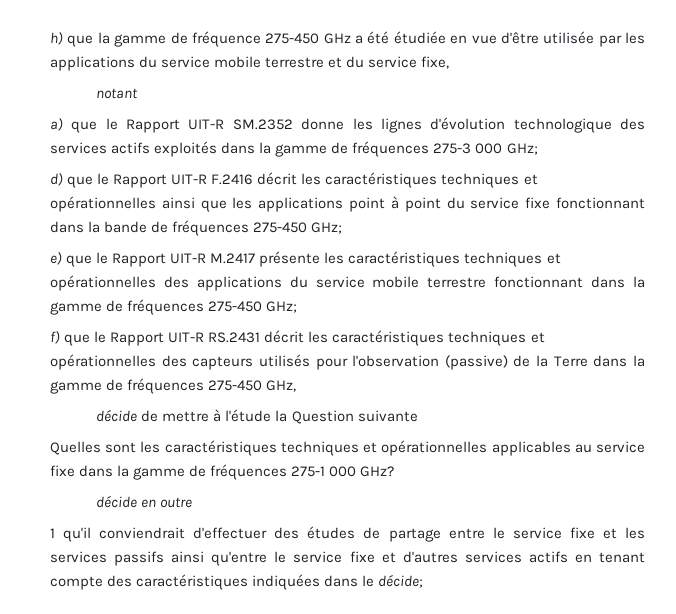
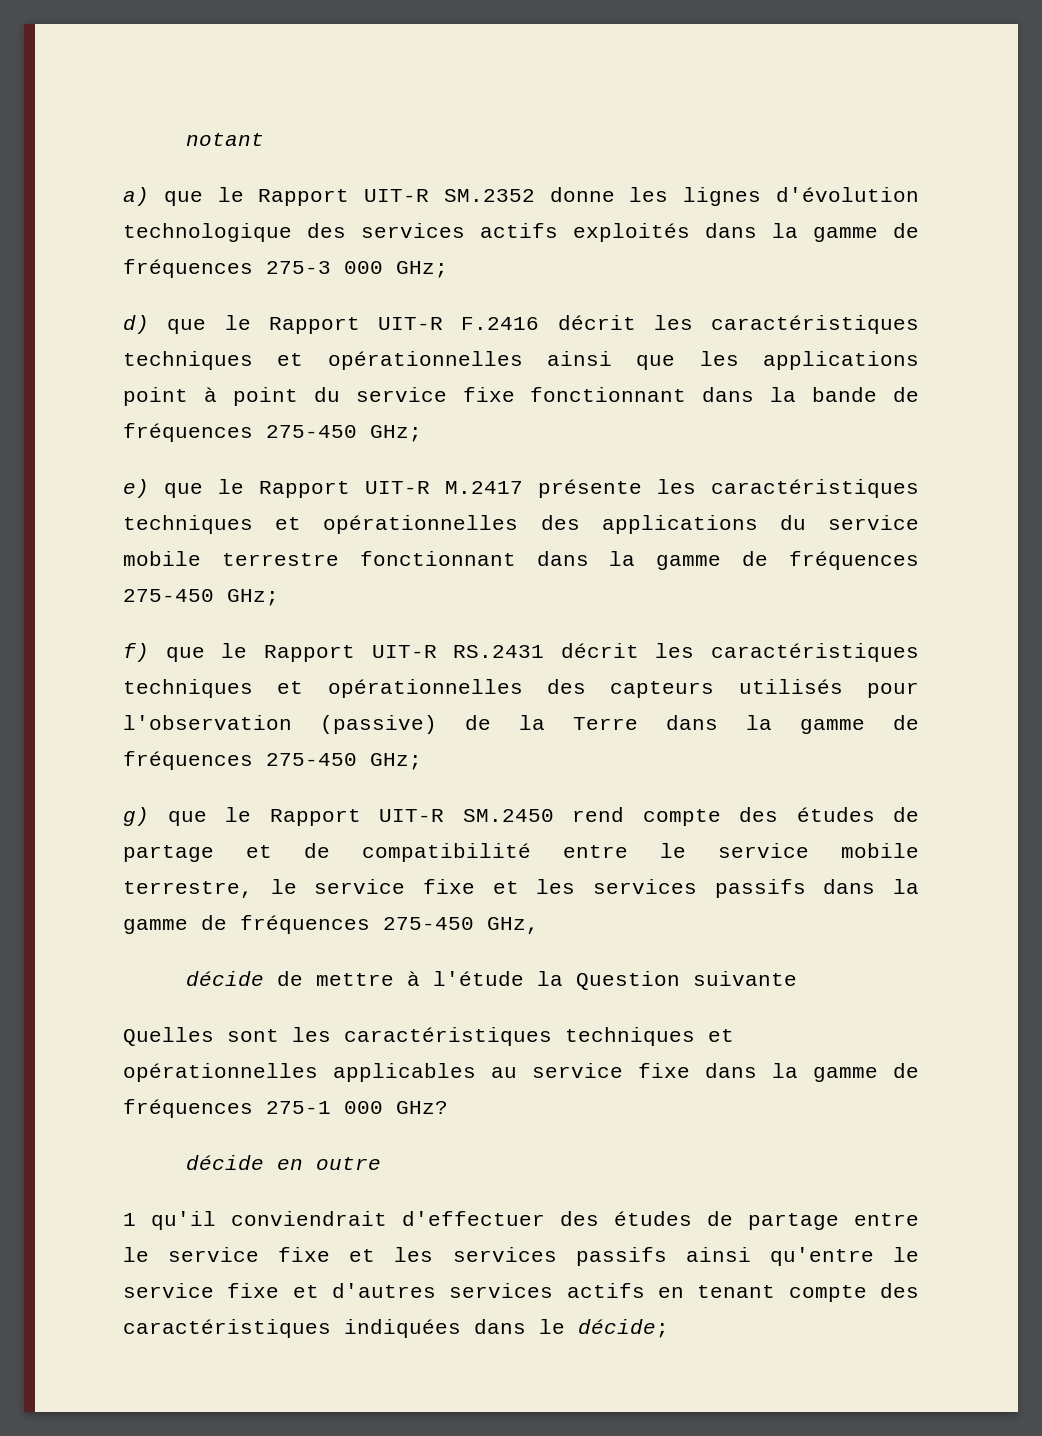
- h) que la gamme de fréquence 275-450 GHz a été étudiée en vue d'être utilisée par les applications du service mobile terrestre et du service fixe,
- f) que le Rapport UIT-R RS.2431 décrit les caractéristiques techniques et opérationnelles des capteurs utilisés pour l'observation (passive) de la Terre dans la gamme de fréquences 275-450 GHz,
+ f) que le Rapport UIT-R RS.2431 décrit les caractéristiques techniques et opérationnelles des capteurs utilisés pour l'observation (passive) de la Terre dans la gamme de fréquences 275-450 GHz;
+ g) que le Rapport UIT-R SM.2450 rend compte des études de partage et de compatibilité entre le service mobile terrestre, le service fixe et les services passifs dans la gamme de fréquences 275-450 GHz,

